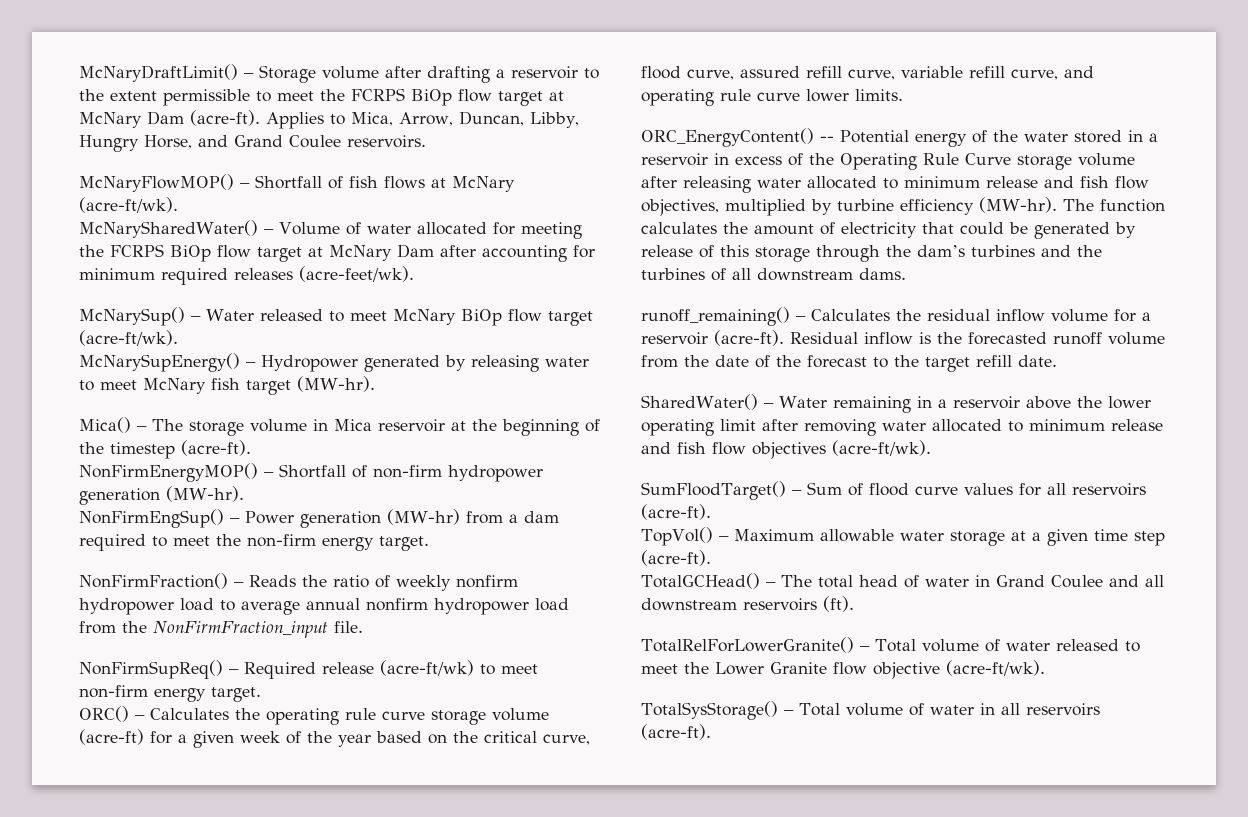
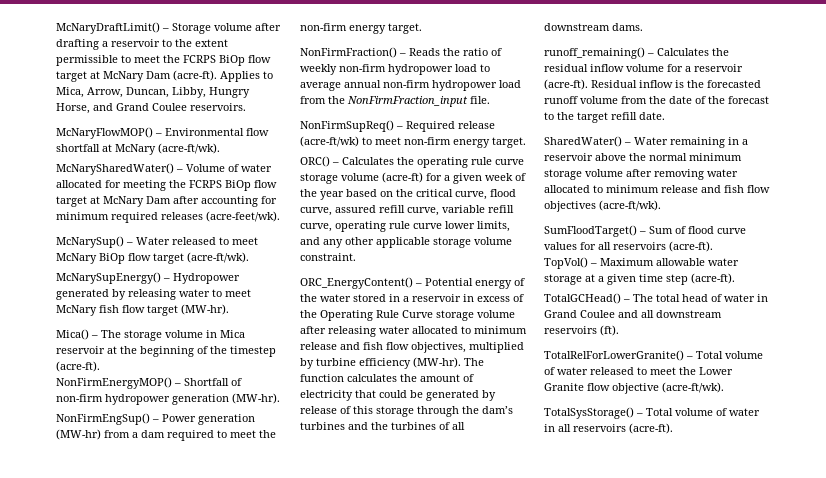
- McNaryFlowMOP() – Shortfall of fish flows at McNary (acre-ft/wk).
+ McNaryFlowMOP() – Environmental flow shortfall at McNary (acre-ft/wk).
- McNarySupEnergy() – Hydropower generated by releasing water to meet McNary fish target (MW-hr).
+ McNarySupEnergy() – Hydropower generated by releasing water to meet McNary fish flow target (MW-hr).
- NonFirmFraction() – Reads the ratio of weekly nonfirm hydropower load to average annual nonfirm hydropower load from the NonFirmFraction_input file.
+ NonFirmFraction() – Reads the ratio of weekly non-firm hydropower load to average annual non-firm hydropower load from the NonFirmFraction_input file.
- ORC() – Calculates the operating rule curve storage volume (acre-ft) for a given week of the year based on the critical curve, flood curve, assured refill curve, variable refill curve, and operating rule curve lower limits.
+ ORC() – Calculates the operating rule curve storage volume (acre-ft) for a given week of the year based on the critical curve, flood curve, assured refill curve, variable refill curve, operating rule curve lower limits, and any other applicable storage volume constraint.
- ORC_EnergyContent() -- Potential energy of the water stored in a reservoir in excess of the Operating Rule Curve storage volume after releasing water allocated to minimum release and fish flow objectives, multiplied by turbine efficiency (MW-hr).
+ ORC_EnergyContent() – Potential energy of the water stored in a reservoir in excess of the Operating Rule Curve storage volume after releasing water allocated to minimum release and fish flow objectives, multiplied by turbine efficiency (MW-hr).
- SharedWater() – Water remaining in a reservoir above the lower operating limit after removing water allocated to minimum release and fish flow objectives (acre-ft/wk).
+ SharedWater() – Water remaining in a reservoir above the normal minimum storage volume after removing water allocated to minimum release and fish flow objectives (acre-ft/wk).

